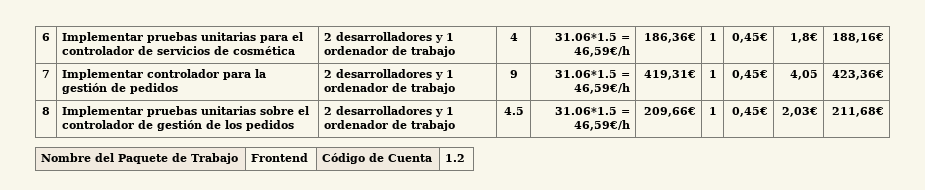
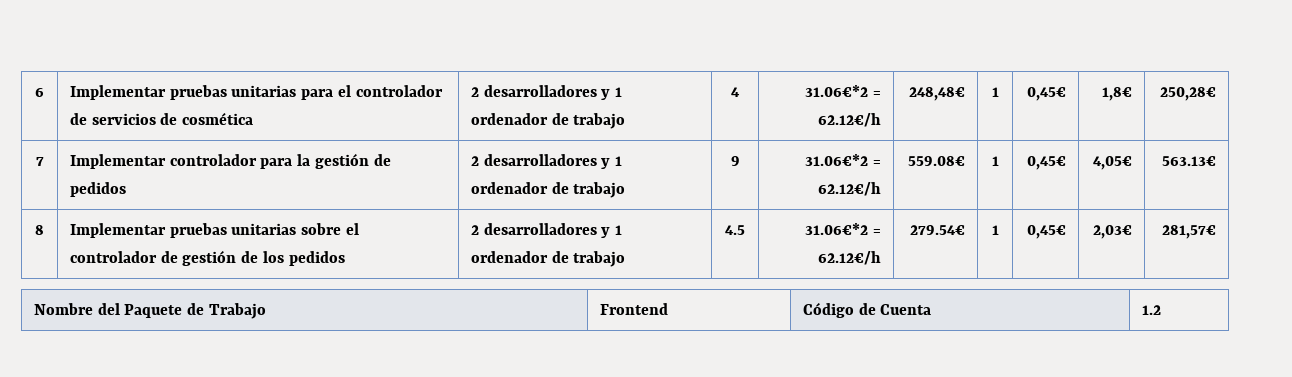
- 6 | Implementar pruebas unitarias para el controlador de servicios de cosmética | 2 desarrolladores y 1 ordenador de trabajo | 4 | 31.06*1.5 = 46,59€/h | 186,36€ | 1 | 0,45€ | 1,8€ | 188,16€
+ 6 | Implementar pruebas unitarias para el controlador de servicios de cosmética | 2 desarrolladores y 1 ordenador de trabajo | 4 | 31.06€*2 = 62.12€/h | 248,48€ | 1 | 0,45€ | 1,8€ | 250,28€
- 7 | Implementar controlador para la gestión de pedidos | 2 desarrolladores y 1 ordenador de trabajo | 9 | 31.06*1.5 = 46,59€/h | 419,31€ | 1 | 0,45€ | 4,05 | 423,36€
+ 7 | Implementar controlador para la gestión de pedidos | 2 desarrolladores y 1 ordenador de trabajo | 9 | 31.06€*2 = 62.12€/h | 559.08€ | 1 | 0,45€ | 4,05€ | 563.13€
- 8 | Implementar pruebas unitarias sobre el controlador de gestión de los pedidos | 2 desarrolladores y 1 ordenador de trabajo | 4.5 | 31.06*1.5 = 46,59€/h | 209,66€ | 1 | 0,45€ | 2,03€ | 211,68€
+ 8 | Implementar pruebas unitarias sobre el controlador de gestión de los pedidos | 2 desarrolladores y 1 ordenador de trabajo | 4.5 | 31.06€*2 = 62.12€/h | 279.54€ | 1 | 0,45€ | 2,03€ | 281,57€

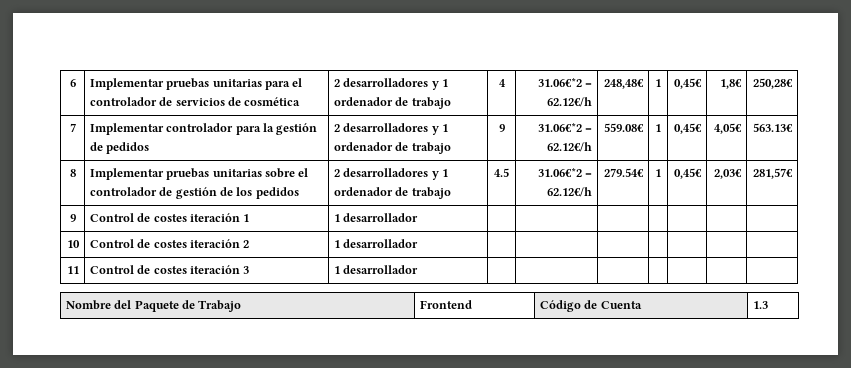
+ 9 | Control de costes iteración 1 | 1 desarrollador | | | | | | |
+ 10 | Control de costes iteración 2 | 1 desarrollador | | | | | | |
+ 11 | Control de costes iteración 3 | 1 desarrollador | | | | | | |
- Nombre del Paquete de Trabajo | Frontend | Código de Cuenta | 1.2
+ Nombre del Paquete de Trabajo | Frontend | Código de Cuenta | 1.3

